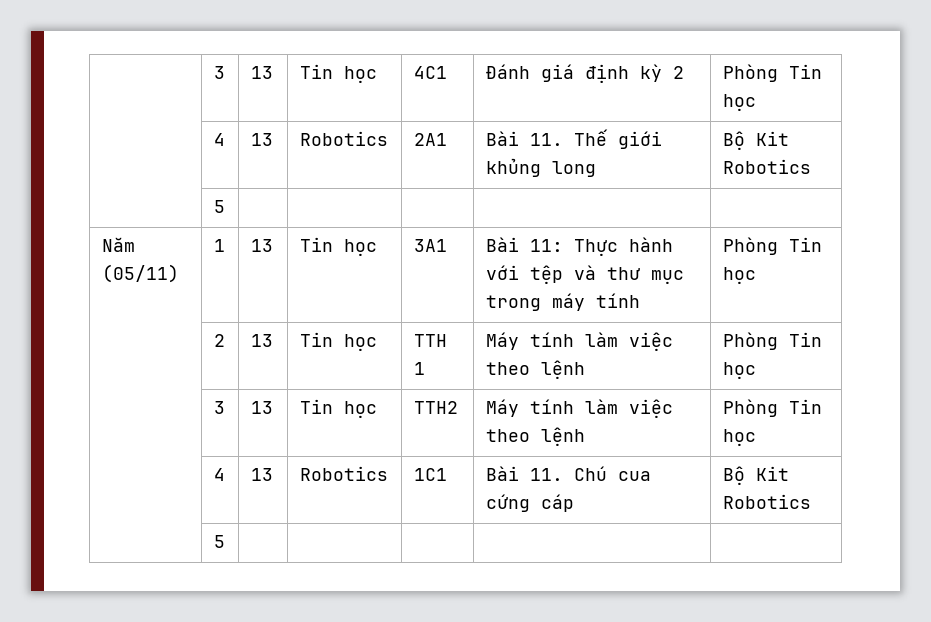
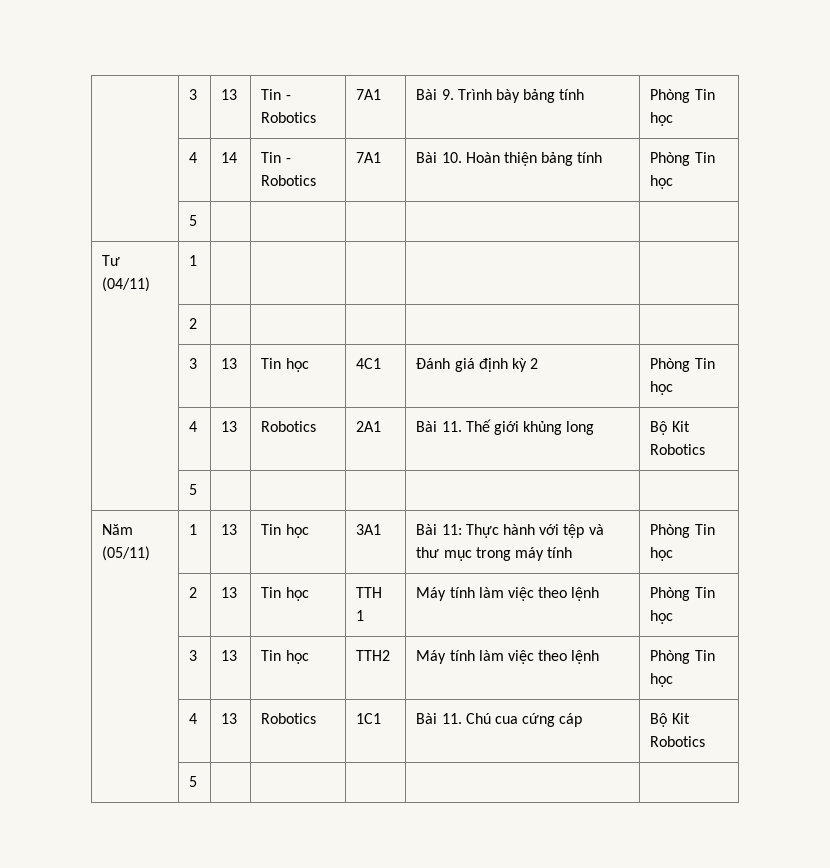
+ | 3 | 13 | Tin - Robotics | 7A1 | Bài 9. Trình bày bảng tính | Phòng Tin học
+ | 4 | 14 | Tin - Robotics | 7A1 | Bài 10. Hoàn thiện bảng tính | Phòng Tin học
+ | 5 | | | | |
+ Tư (04/11) | 1 | | | | |
+ | 2 | | | | |

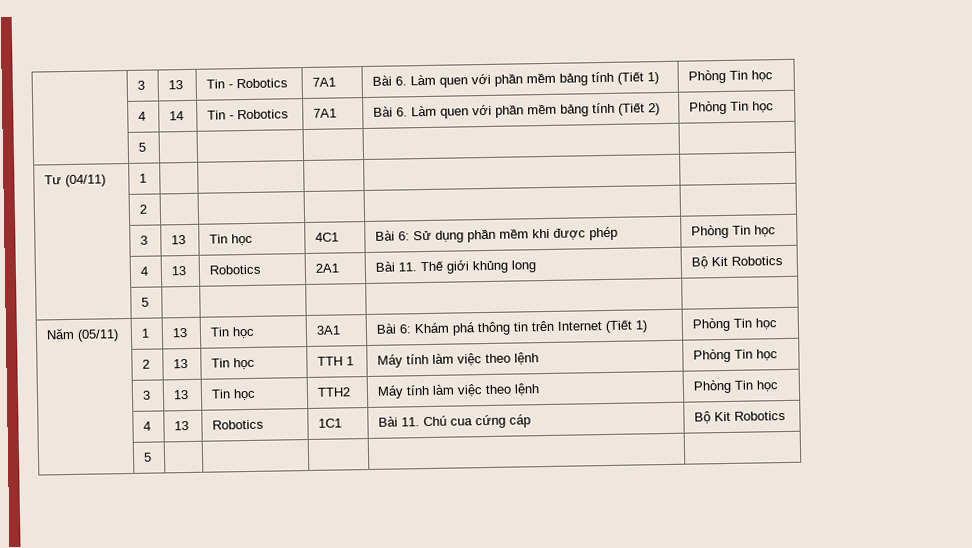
- | 3 | 13 | Tin - Robotics | 7A1 | Bài 9. Trình bày bảng tính | Phòng Tin học
+ | 3 | 13 | Tin - Robotics | 7A1 | Bài 6. Làm quen với phần mềm bảng tính (Tiết 1) | Phòng Tin học
- | 4 | 14 | Tin - Robotics | 7A1 | Bài 10. Hoàn thiện bảng tính | Phòng Tin học
+ | 4 | 14 | Tin - Robotics | 7A1 | Bài 6. Làm quen với phần mềm bảng tính (Tiết 2) | Phòng Tin học
- | 3 | 13 | Tin học | 4C1 | Đánh giá định kỳ 2 | Phòng Tin học
+ | 3 | 13 | Tin học | 4C1 | Bài 6: Sử dụng phần mềm khi được phép | Phòng Tin học
- Năm (05/11) | 1 | 13 | Tin học | 3A1 | Bài 11: Thực hành với tệp và thư mục trong máy tính | Phòng Tin học
+ Năm (05/11) | 1 | 13 | Tin học | 3A1 | Bài 6: Khám phá thông tin trên Internet (Tiết 1) | Phòng Tin học

